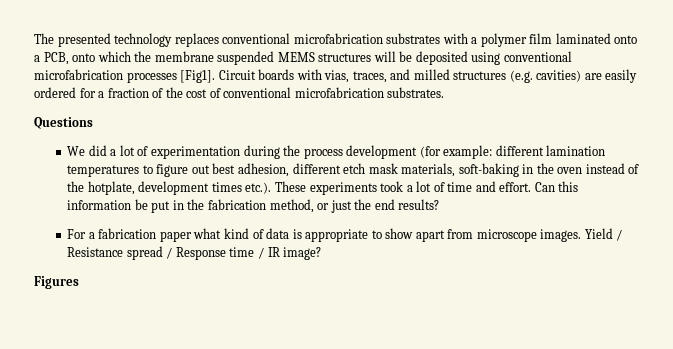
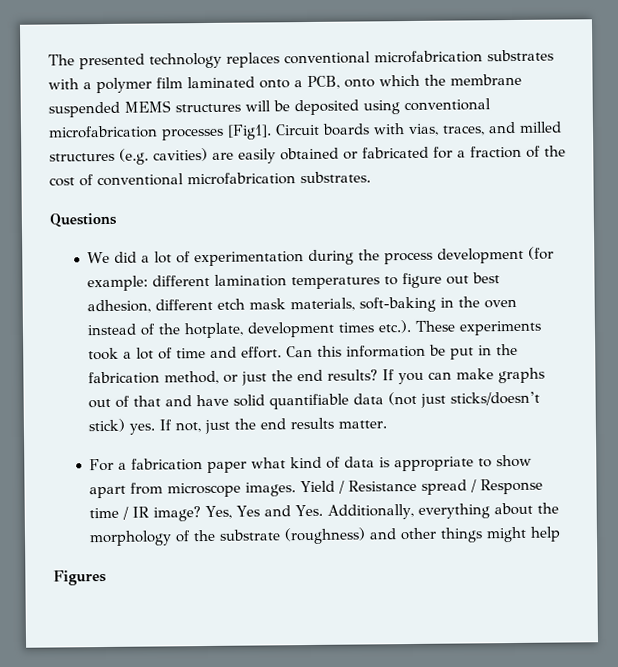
- Circuit boards with vias, traces, and milled structures (e.g. cavities) are easily ordered for a fraction of the cost of conventional microfabrication substrates.
+ Circuit boards with vias, traces, and milled structures (e.g. cavities) are easily obtained or fabricated for a fraction of the cost of conventional microfabrication substrates.
+ If you can make graphs out of that and have solid quantifiable data (not just sticks/doesn’t stick) yes. If not, just the end results matter.
+ Yes, Yes and Yes. Additionally, everything about the morphology of the substrate (roughness) and other things might help

